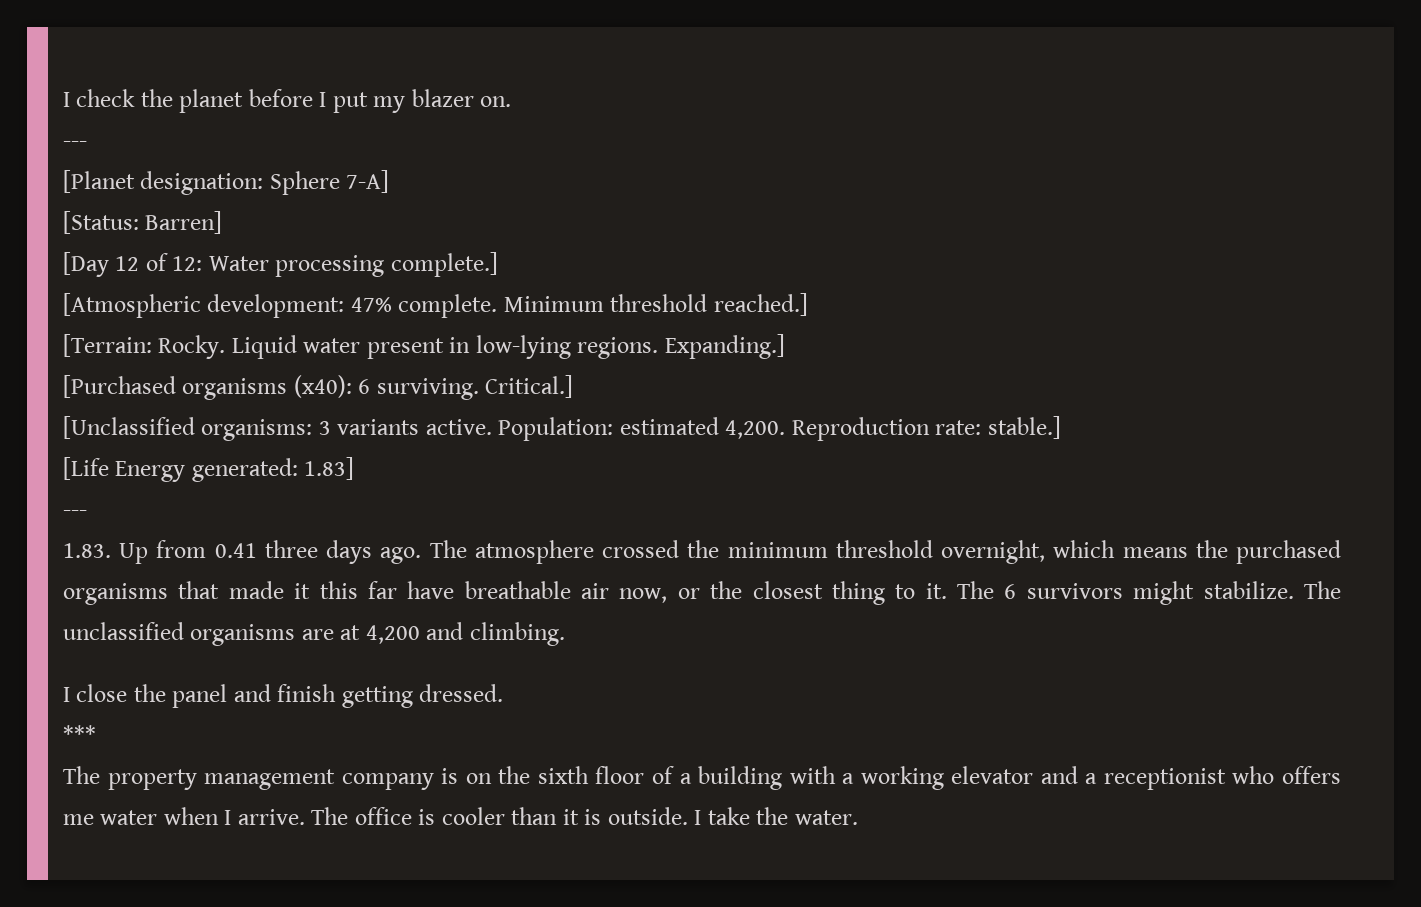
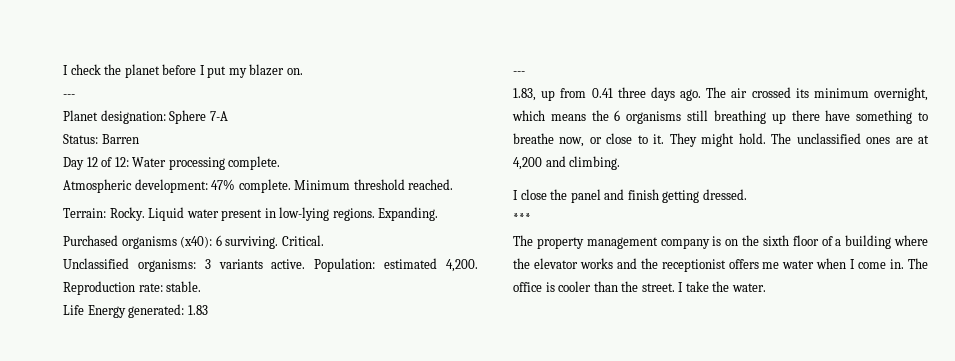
- [Planet designation: Sphere 7-A]
- [Status: Barren]
- [Day 12 of 12: Water processing complete.]
- [Atmospheric development: 47% complete.
+ Planet designation: Sphere 7-A
+ Status: Barren
+ Day 12 of 12: Water processing complete.
+ Atmospheric development: 47% complete.
- Minimum threshold reached.]
- [Terrain: Rocky.
+ Minimum threshold reached.
+ Terrain: Rocky.
- Expanding.]
- [Purchased organisms (x40): 6 surviving.
+ Expanding.
+ Purchased organisms (x40): 6 surviving.
- Critical.]
- [Unclassified organisms: 3 variants active.
+ Critical.
+ Unclassified organisms: 3 variants active.
- Reproduction rate: stable.]
- [Life Energy generated: 1.83]
+ Reproduction rate: stable.
+ Life Energy generated: 1.83
  ---
- 1.83. Up from 0.41 three days ago.
+ 1.83, up from 0.41 three days ago.
- The atmosphere crossed the minimum threshold overnight, which means the purchased organisms that made it this far have breathable air now, or the closest thing to it. The 6 survivors might stabilize.
+ The air crossed its minimum overnight, which means the 6 organisms still breathing up there have something to breathe now, or close to it. They might hold.
- The unclassified organisms are at 4,200 and climbing.
+ The unclassified ones are at 4,200 and climbing.
- The property management company is on the sixth floor of a building with a working elevator and a receptionist who offers me water when I arrive.
+ The property management company is on the sixth floor of a building where the elevator works and the receptionist offers me water when I come in.
- The office is cooler than it is outside.
+ The office is cooler than the street.

